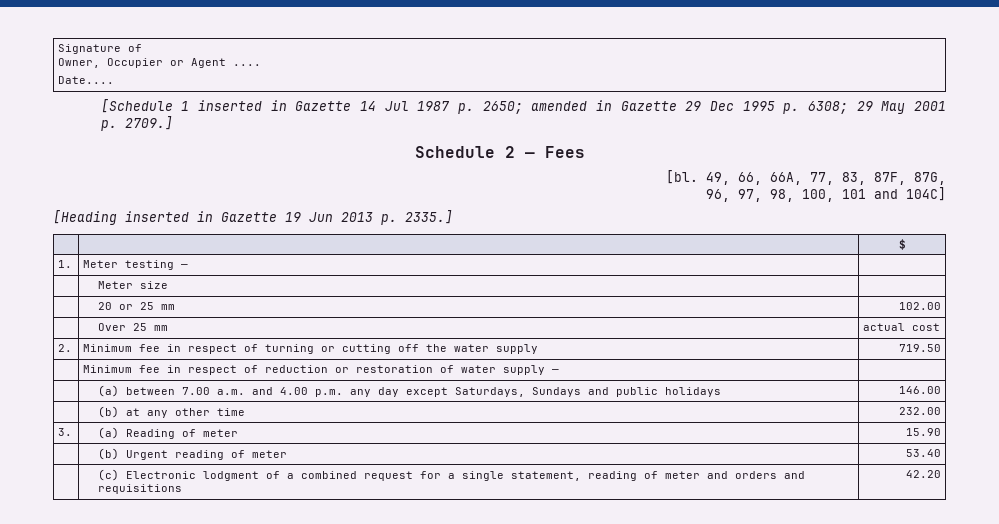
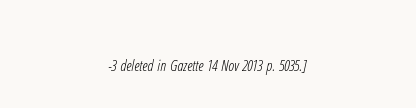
- Signature of
- Owner, Occupier or Agent ....
- Date....
- [Schedule 1 inserted in Gazette 14 Jul 1987 p. 2650; amended in Gazette 29 Dec 1995 p. 6308; 29 May 2001 p. 2709.]
- Schedule 2 — Fees
- [bl. 49, 66, 66A, 77, 83, 87F, 87G,
- 96, 97, 98, 100, 101 and 104C]
- [Heading inserted in Gazette 19 Jun 2013 p. 2335.]
- | | $
- 1. | Meter testing — |
- | Meter size |
- | 20 or 25 mm | 102.00
- | Over 25 mm | actual cost
- 2. | Minimum fee in respect of turning or cutting off the water supply | 719.50
- | Minimum fee in respect of reduction or restoration of water supply — |
- | (a) between 7.00 a.m. and 4.00 p.m. any day except Saturdays, Sundays and public holidays | 146.00
- | (b) at any other time | 232.00
- 3. | (a) Reading of meter | 15.90
- | (b) Urgent reading of meter | 53.40
- | (c) Electronic lodgment of a combined request for a single statement, reading of meter and orders and requisitions | 42.20
+ -3 deleted in Gazette 14 Nov 2013 p. 5035.]

